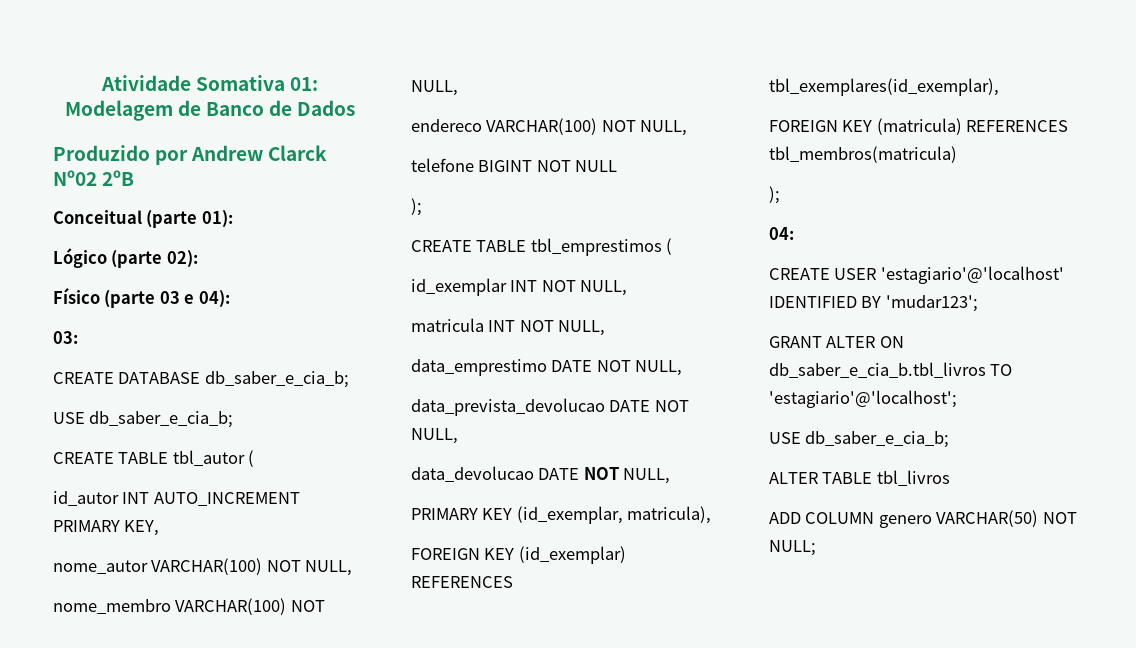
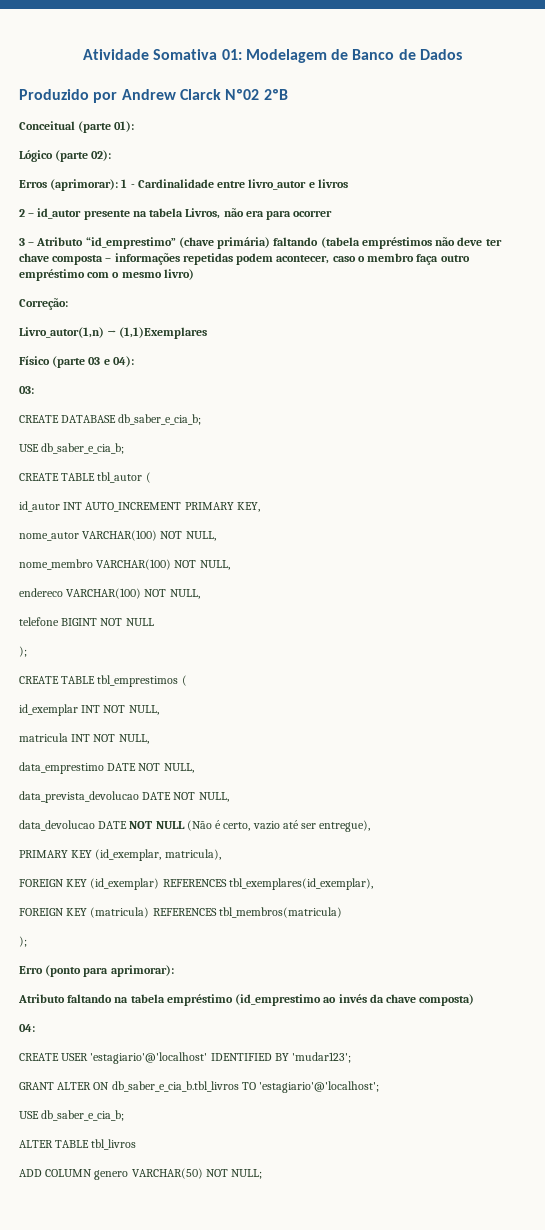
+ Erros (aprimorar): 1 - Cardinalidade entre livro_autor e livros
+ 2 – id_autor presente na tabela Livros, não era para ocorrer
+ 3 – Atributo “id_emprestimo” (chave primária) faltando (tabela empréstimos não deve ter chave composta – informações repetidas podem acontecer, caso o membro faça outro empréstimo com o mesmo livro)
+ Correção:
+ Livro_autor(1,n) → (1,1)Exemplares
- data_devolucao DATE NOT NULL,
+ data_devolucao DATE NOT NULL (Não é certo, vazio até ser entregue),
+ Erro (ponto para aprimorar):
+ Atributo faltando na tabela empréstimo (id_emprestimo ao invés da chave composta)

